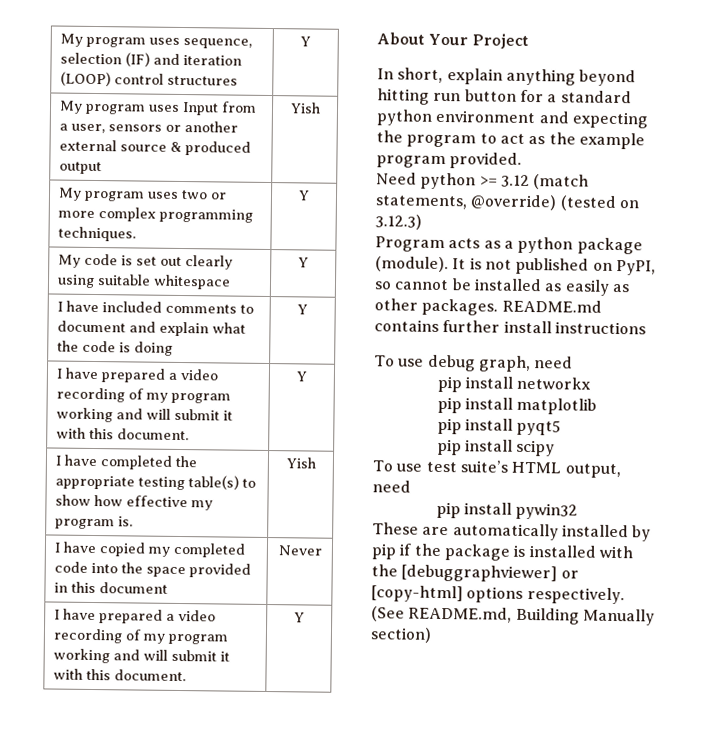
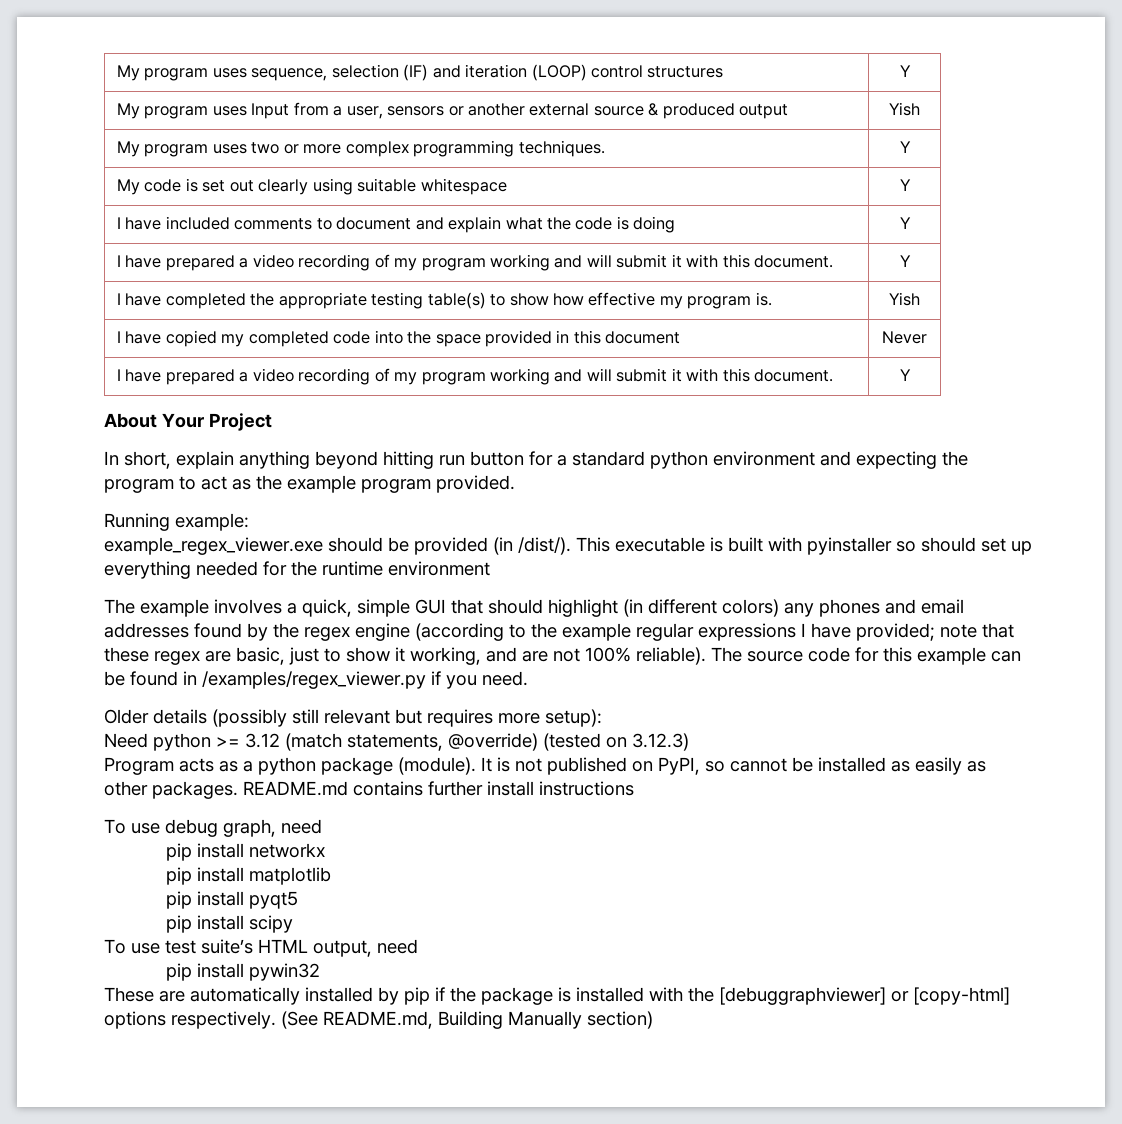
+ Running example:
+ example_regex_viewer.exe should be provided (in /dist/). This executable is built with pyinstaller so should set up everything needed for the runtime environment
+ The example involves a quick, simple GUI that should highlight (in different colors) any phones and email addresses found by the regex engine (according to the example regular expressions I have provided; note that these regex are basic, just to show it working, and are not 100% reliable). The source code for this example can be found in /examples/regex_viewer.py if you need.
+ Older details (possibly still relevant but requires more setup):

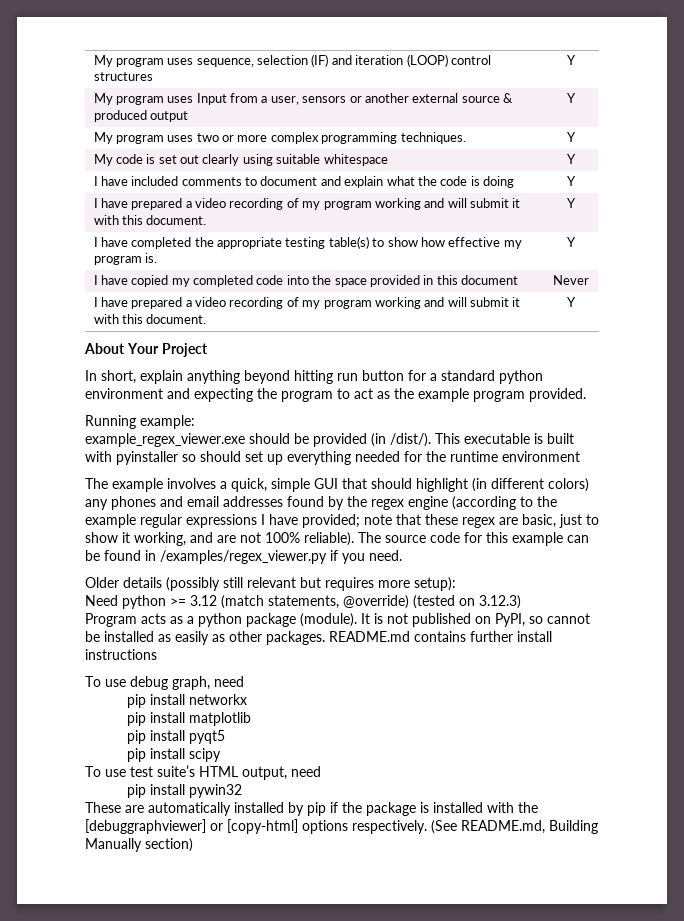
- My program uses Input from a user, sensors or another external source & produced output | Yish
+ My program uses Input from a user, sensors or another external source & produced output | Y
- I have completed the appropriate testing table(s) to show how effective my program is. | Yish
+ I have completed the appropriate testing table(s) to show how effective my program is. | Y

